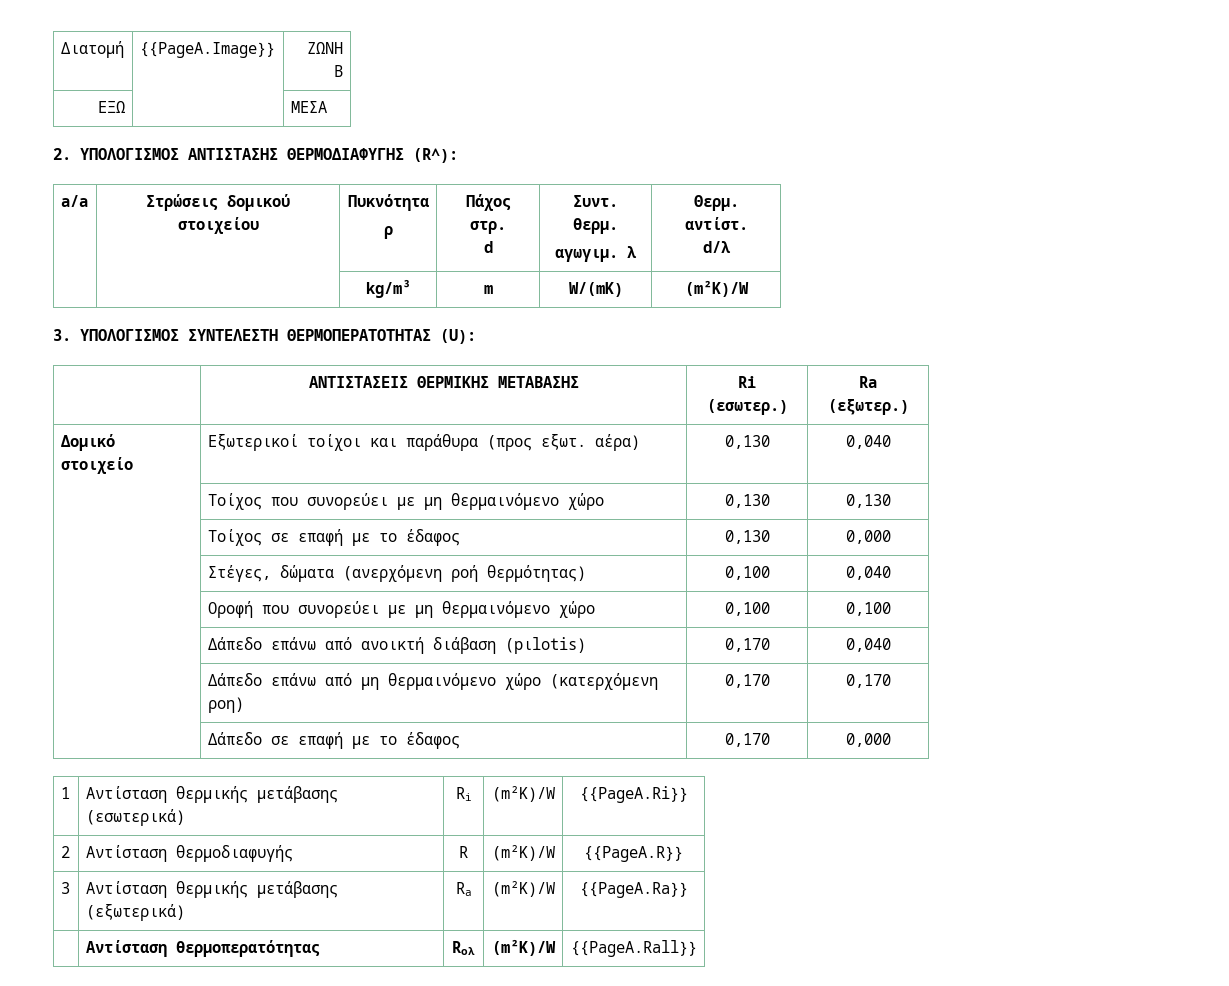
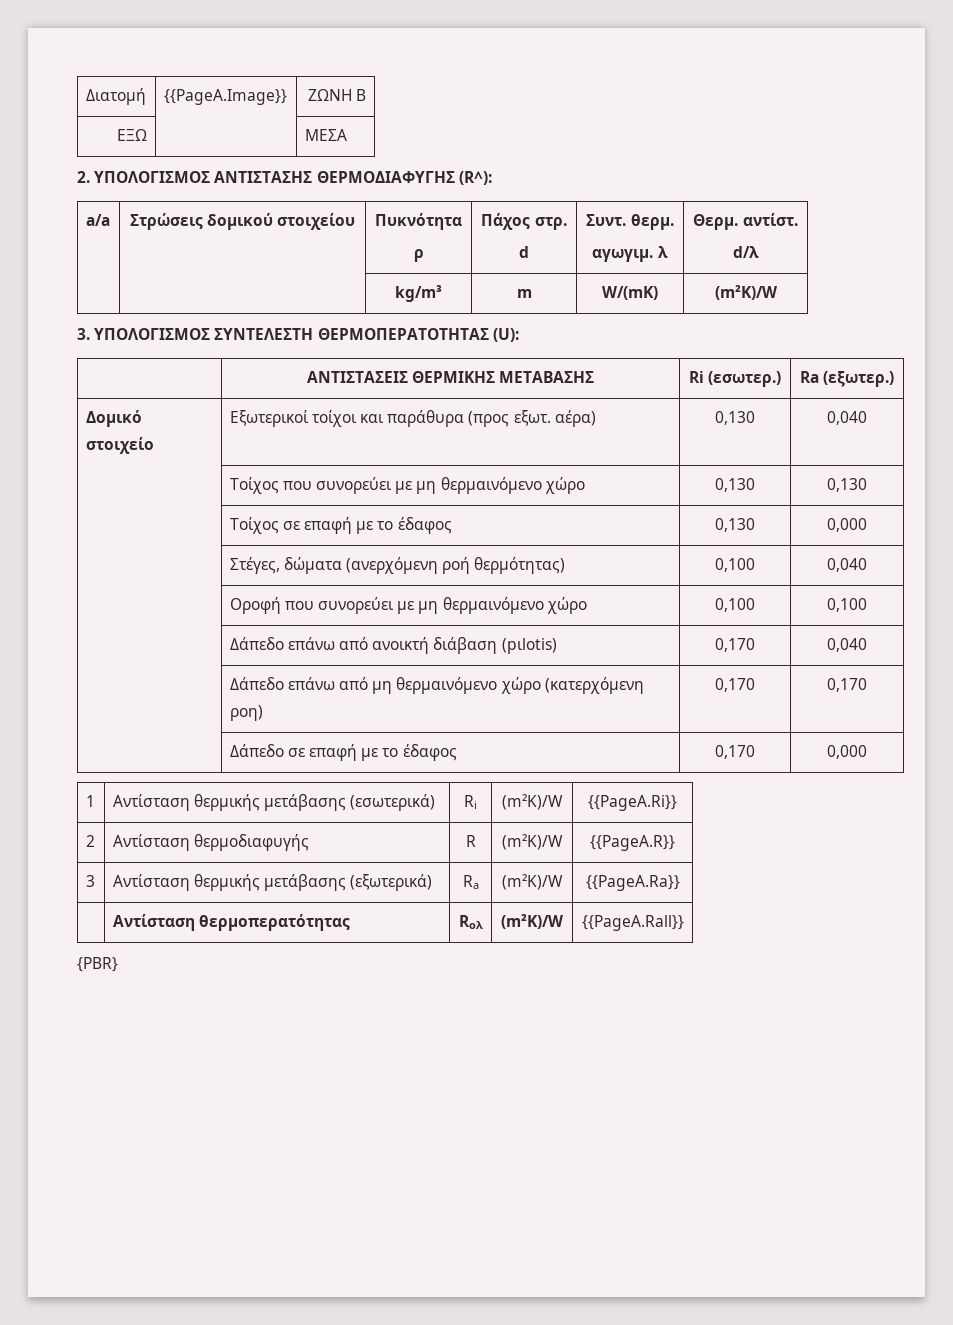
+ {PBR}

